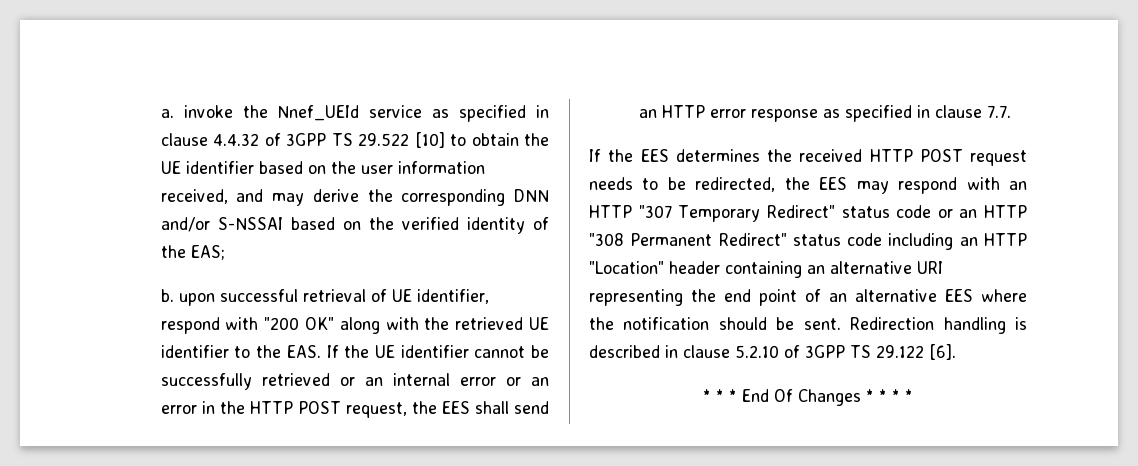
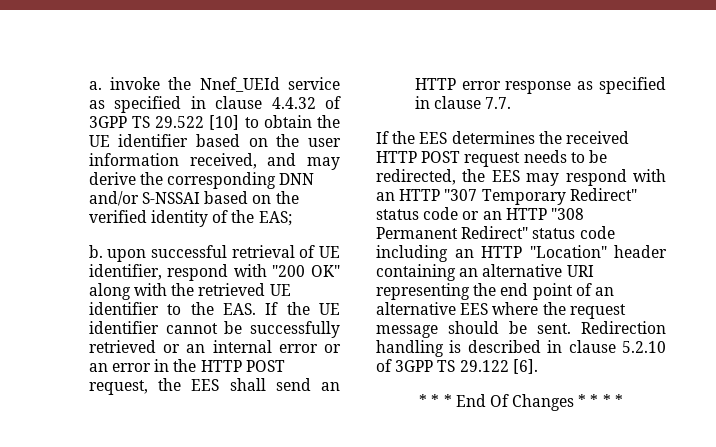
- If the EES determines the received HTTP POST request needs to be redirected, the EES may respond with an HTTP "307 Temporary Redirect" status code or an HTTP "308 Permanent Redirect" status code including an HTTP "Location" header containing an alternative URI representing the end point of an alternative EES where the notification should be sent.
+ If the EES determines the received HTTP POST request needs to be redirected, the EES may respond with an HTTP "307 Temporary Redirect" status code or an HTTP "308 Permanent Redirect" status code including an HTTP "Location" header containing an alternative URI representing the end point of an alternative EES where the request message should be sent.

